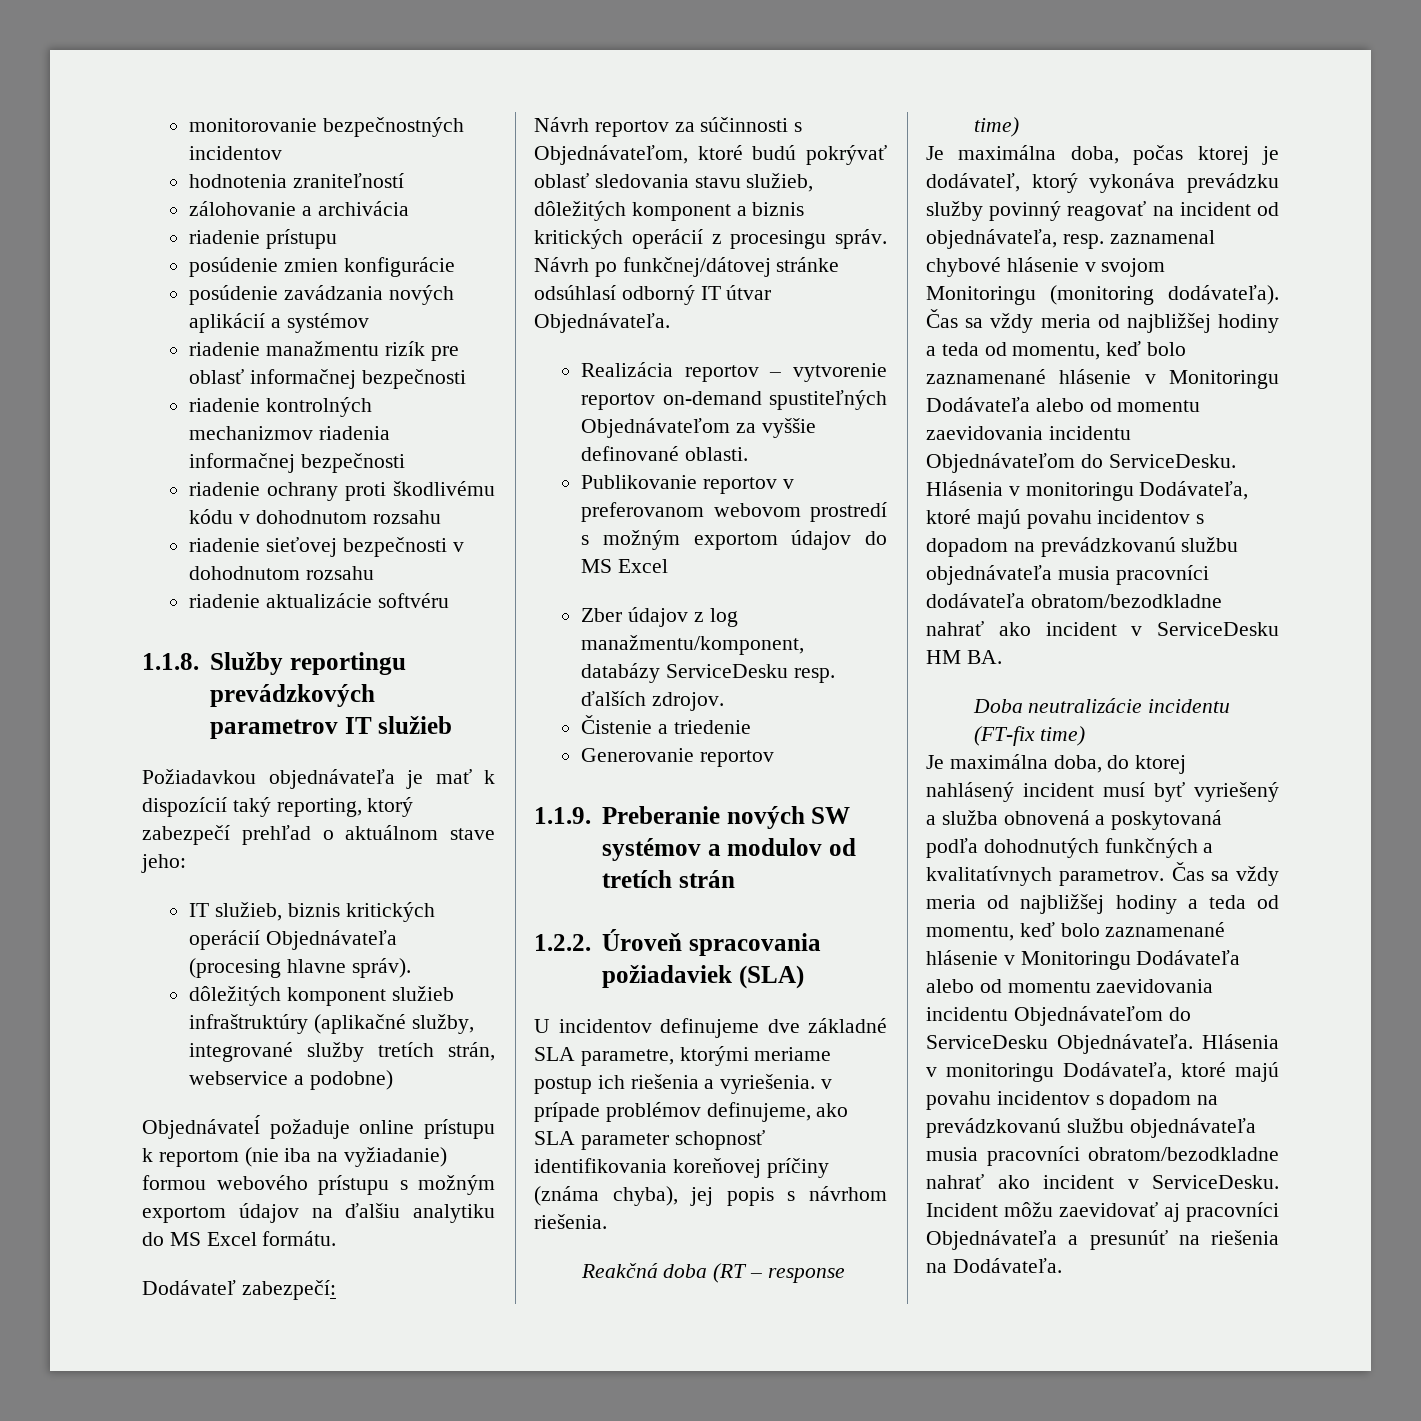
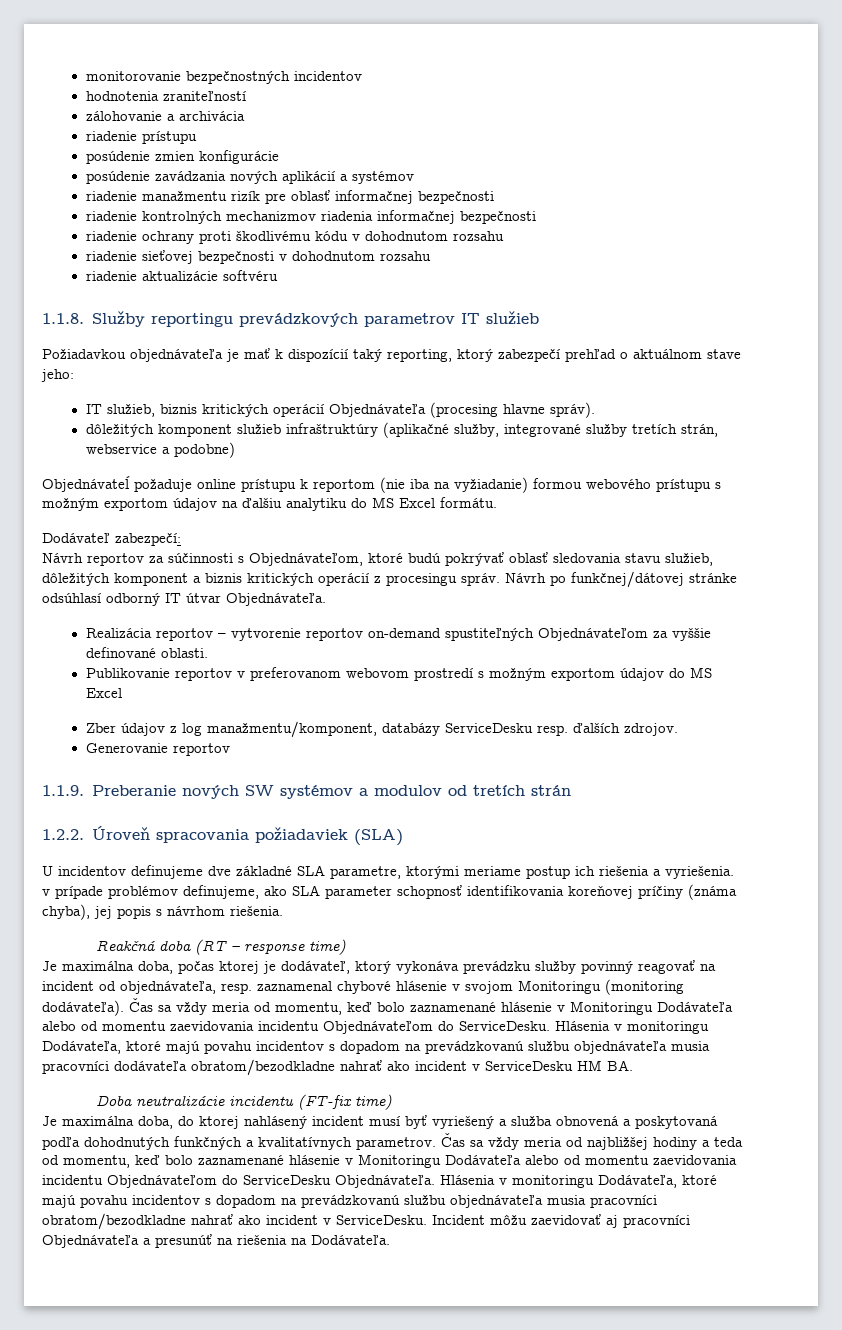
- Čistenie a triedenie
- Čas sa vždy meria od najbližšej hodiny a teda od momentu, keď bolo zaznamenané hlásenie v Monitoringu Dodávateľa alebo od momentu zaevidovania incidentu Objednávateľom do ServiceDesku.
+ Čas sa vždy meria od momentu, keď bolo zaznamenané hlásenie v Monitoringu Dodávateľa alebo od momentu zaevidovania incidentu Objednávateľom do ServiceDesku.

